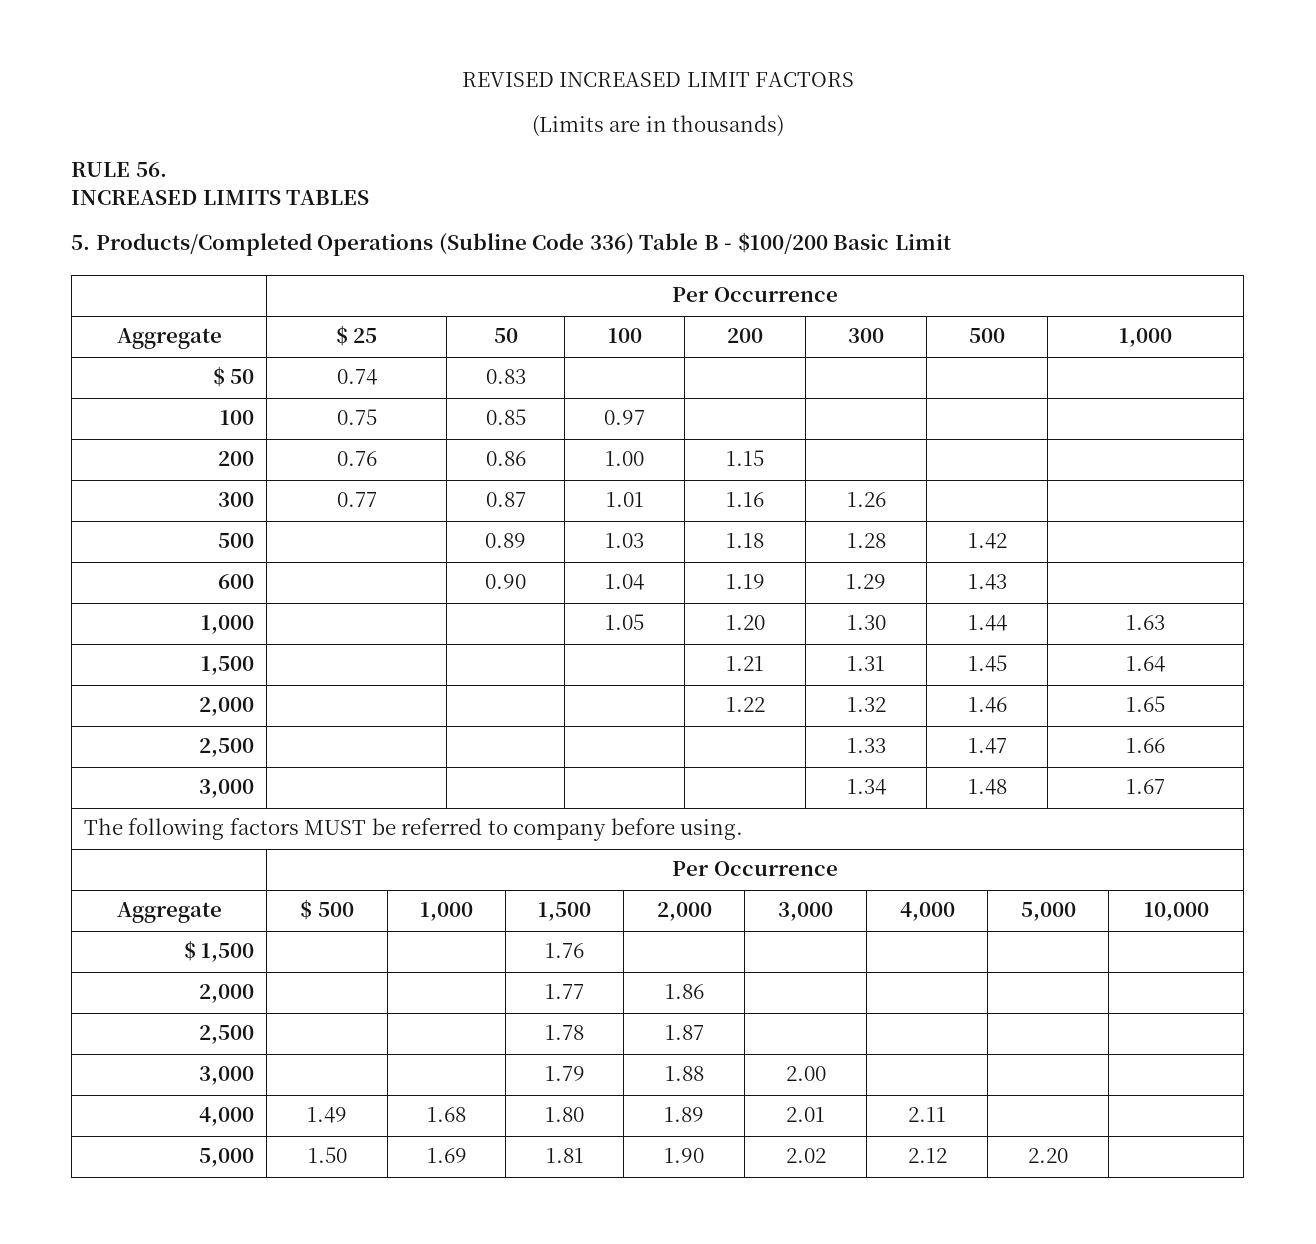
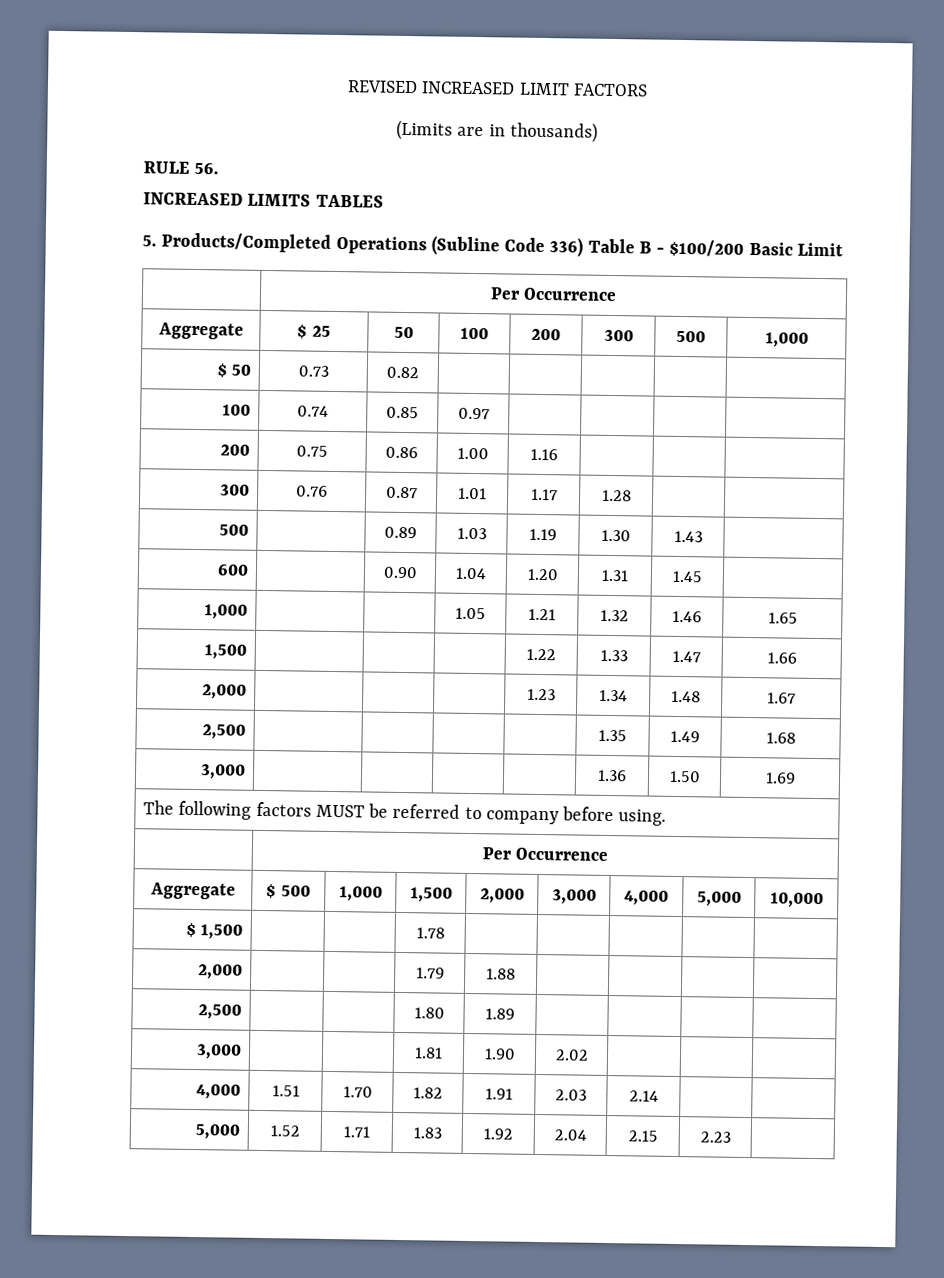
- $ 50 | 0.74 | 0.83 | | | | |
- 100 | 0.75 | 0.85 | 0.97 | | | |
+ $ 50 | 0.73 | 0.82 | | | | |
+ 100 | 0.74 | 0.85 | 0.97 | | | |
- 200 | 0.76 | 0.86 | 1.00 | 1.15 | | |
- 300 | 0.77 | 0.87 | 1.01 | 1.16 | 1.26 | |
+ 200 | 0.75 | 0.86 | 1.00 | 1.16 | | |
+ 300 | 0.76 | 0.87 | 1.01 | 1.17 | 1.28 | |
- 500 | | 0.89 | 1.03 | 1.18 | 1.28 | 1.42 |
+ 500 | | 0.89 | 1.03 | 1.19 | 1.30 | 1.43 |
- 600 | | 0.90 | 1.04 | 1.19 | 1.29 | 1.43 |
+ 600 | | 0.90 | 1.04 | 1.20 | 1.31 | 1.45 |
- 1,000 | | | 1.05 | 1.20 | 1.30 | 1.44 | 1.63
- 1,500 | | | | 1.21 | 1.31 | 1.45 | 1.64
- 2,000 | | | | 1.22 | 1.32 | 1.46 | 1.65
+ 1,000 | | | 1.05 | 1.21 | 1.32 | 1.46 | 1.65
- 2,500 | | | | | 1.33 | 1.47 | 1.66
+ 1,500 | | | | 1.22 | 1.33 | 1.47 | 1.66
- 3,000 | | | | | 1.34 | 1.48 | 1.67
+ 2,000 | | | | 1.23 | 1.34 | 1.48 | 1.67
+ 2,500 | | | | | 1.35 | 1.49 | 1.68
+ 3,000 | | | | | 1.36 | 1.50 | 1.69
- $ 1,500 | | | 1.76 | | | | |
- 2,000 | | | 1.77 | 1.86 | | | |
- 2,500 | | | 1.78 | 1.87 | | | |
- 3,000 | | | 1.79 | 1.88 | 2.00 | | |
- 4,000 | 1.49 | 1.68 | 1.80 | 1.89 | 2.01 | 2.11 | |
- 5,000 | 1.50 | 1.69 | 1.81 | 1.90 | 2.02 | 2.12 | 2.20 |
+ $ 1,500 | | | 1.78 | | | | |
+ 2,000 | | | 1.79 | 1.88 | | | |
+ 2,500 | | | 1.80 | 1.89 | | | |
+ 3,000 | | | 1.81 | 1.90 | 2.02 | | |
+ 4,000 | 1.51 | 1.70 | 1.82 | 1.91 | 2.03 | 2.14 | |
+ 5,000 | 1.52 | 1.71 | 1.83 | 1.92 | 2.04 | 2.15 | 2.23 |

